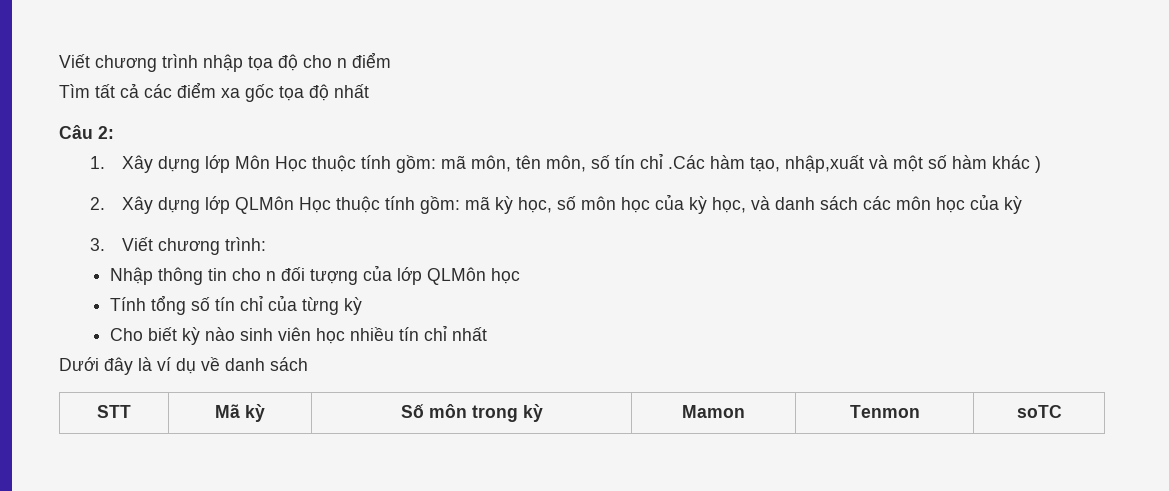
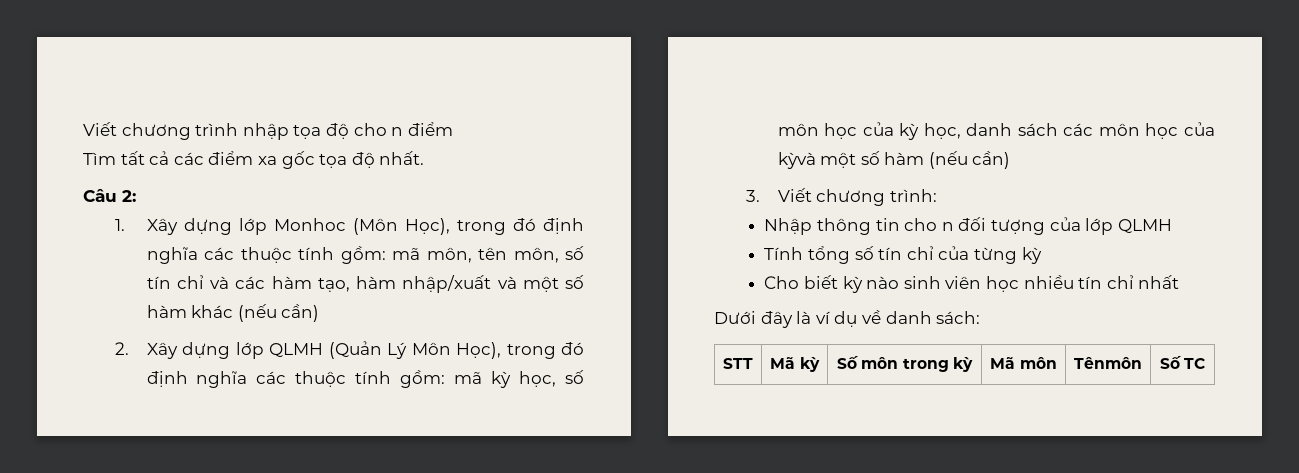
- Tìm tất cả các điểm xa gốc tọa độ nhất
+ Tìm tất cả các điểm xa gốc tọa độ nhất.
- 1. Xây dựng lớp Môn Học thuộc tính gồm: mã môn, tên môn, số tín chỉ .Các hàm tạo, nhập,xuất và một số hàm khác )
+ 1. Xây dựng lớp Monhoc (Môn Học), trong đó định nghĩa các thuộc tính gồm: mã môn, tên môn, số tín chỉ và các hàm tạo, hàm nhập/xuất và một số hàm khác (nếu cần)
- 2. Xây dựng lớp QLMôn Học thuộc tính gồm: mã kỳ học, số môn học của kỳ học, và danh sách các môn học của kỳ
+ 2. Xây dựng lớp QLMH (Quản Lý Môn Học), trong đó định nghĩa các thuộc tính gồm: mã kỳ học, số môn học của kỳ học, danh sách các môn học của kỳvà một số hàm (nếu cần)
- Nhập thông tin cho n đối tượng của lớp QLMôn học
+ Nhập thông tin cho n đối tượng của lớp QLMH
- Dưới đây là ví dụ về danh sách
+ Dưới đây là ví dụ về danh sách:
- STT | Mã kỳ | Số môn trong kỳ | Mamon | Tenmon | soTC
+ STT | Mã kỳ | Số môn trong kỳ | Mã môn | Tênmôn | Số TC

